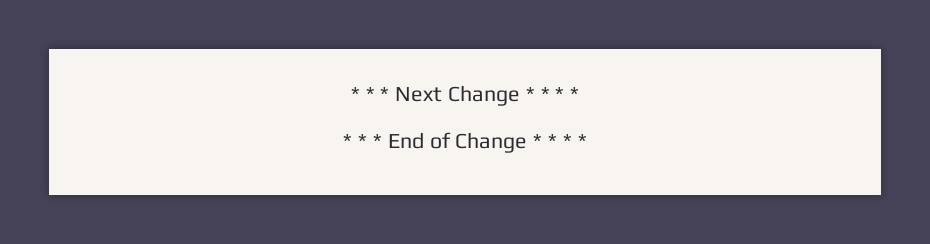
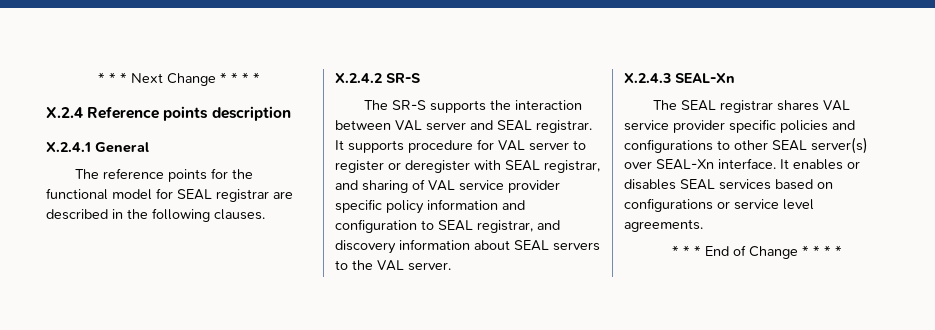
+ X.2.4 Reference points description
+ X.2.4.1 General
+ The reference points for the functional model for SEAL registrar are described in the following clauses.
+ X.2.4.2 SR-S
+ The SR-S supports the interaction between VAL server and SEAL registrar. It supports procedure for VAL server to register or deregister with SEAL registrar, and sharing of VAL service provider specific policy information and configuration to SEAL registrar, and discovery information about SEAL servers to the VAL server.
+ X.2.4.3 SEAL-Xn
+ The SEAL registrar shares VAL service provider specific policies and configurations to other SEAL server(s) over SEAL-Xn interface. It enables or disables SEAL services based on configurations or service level agreements.

